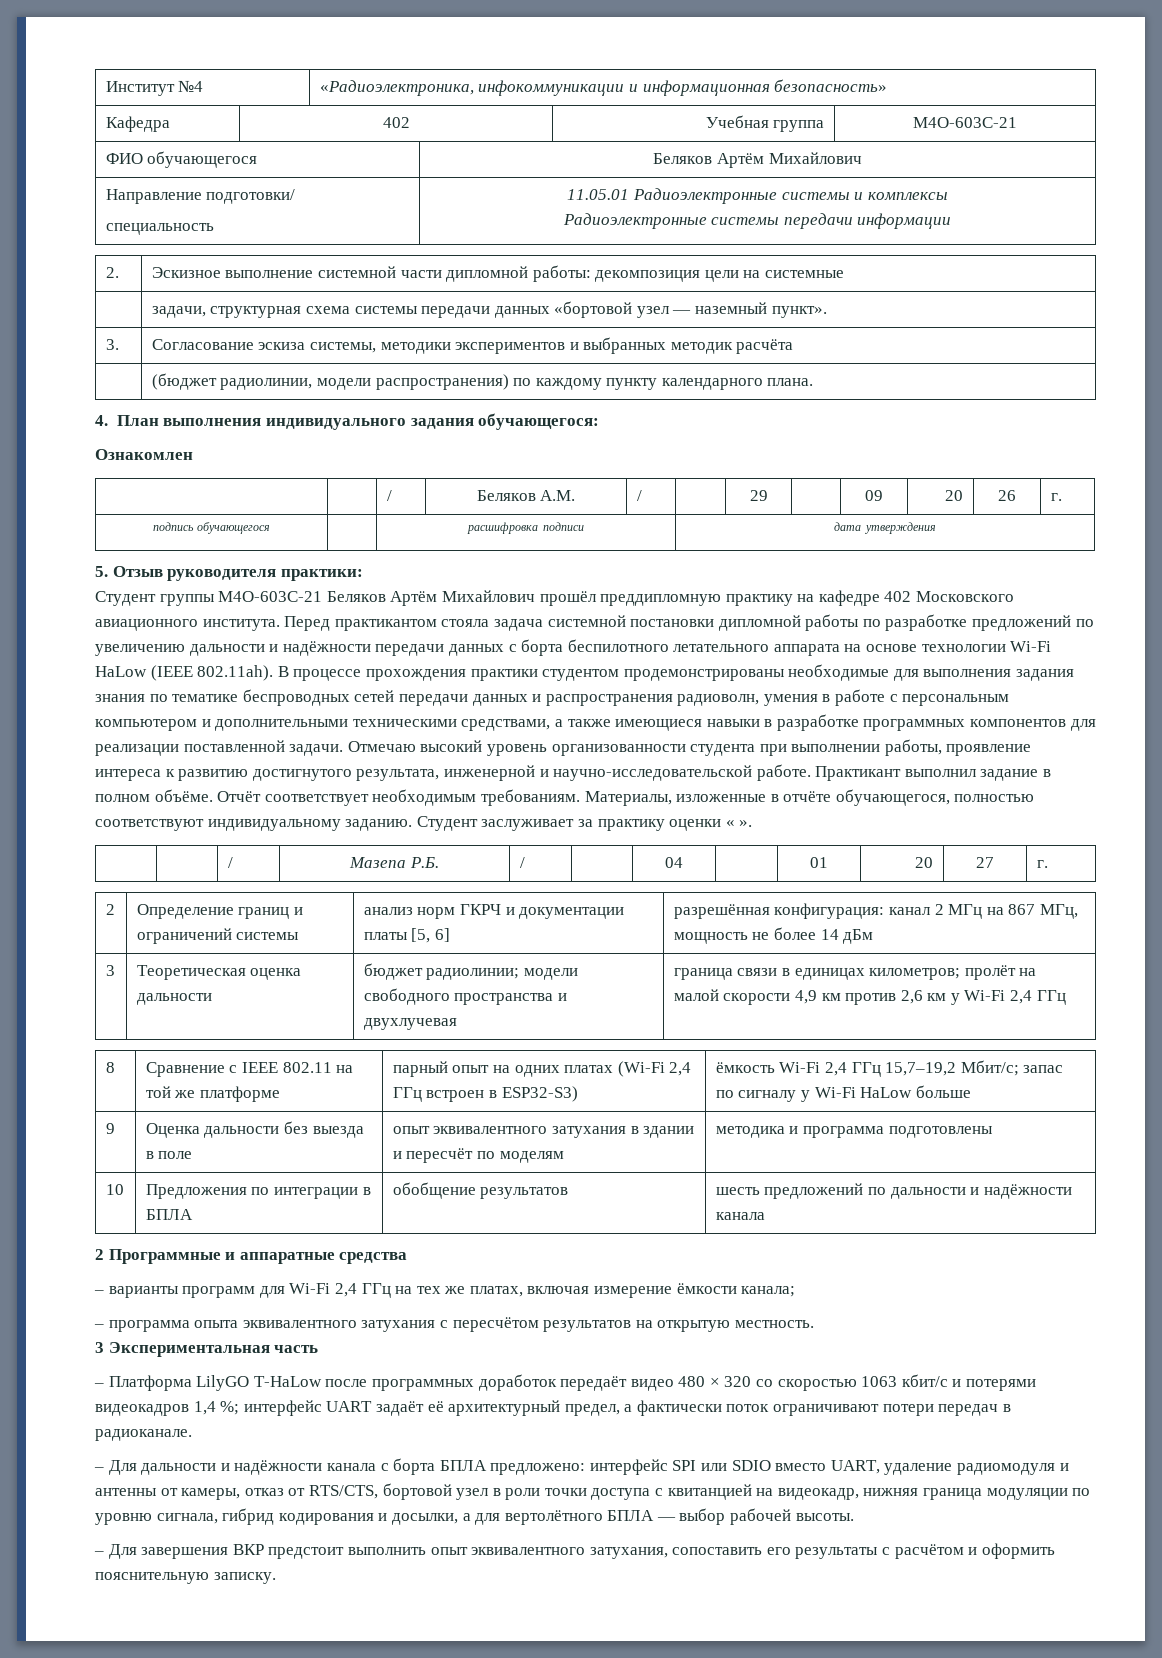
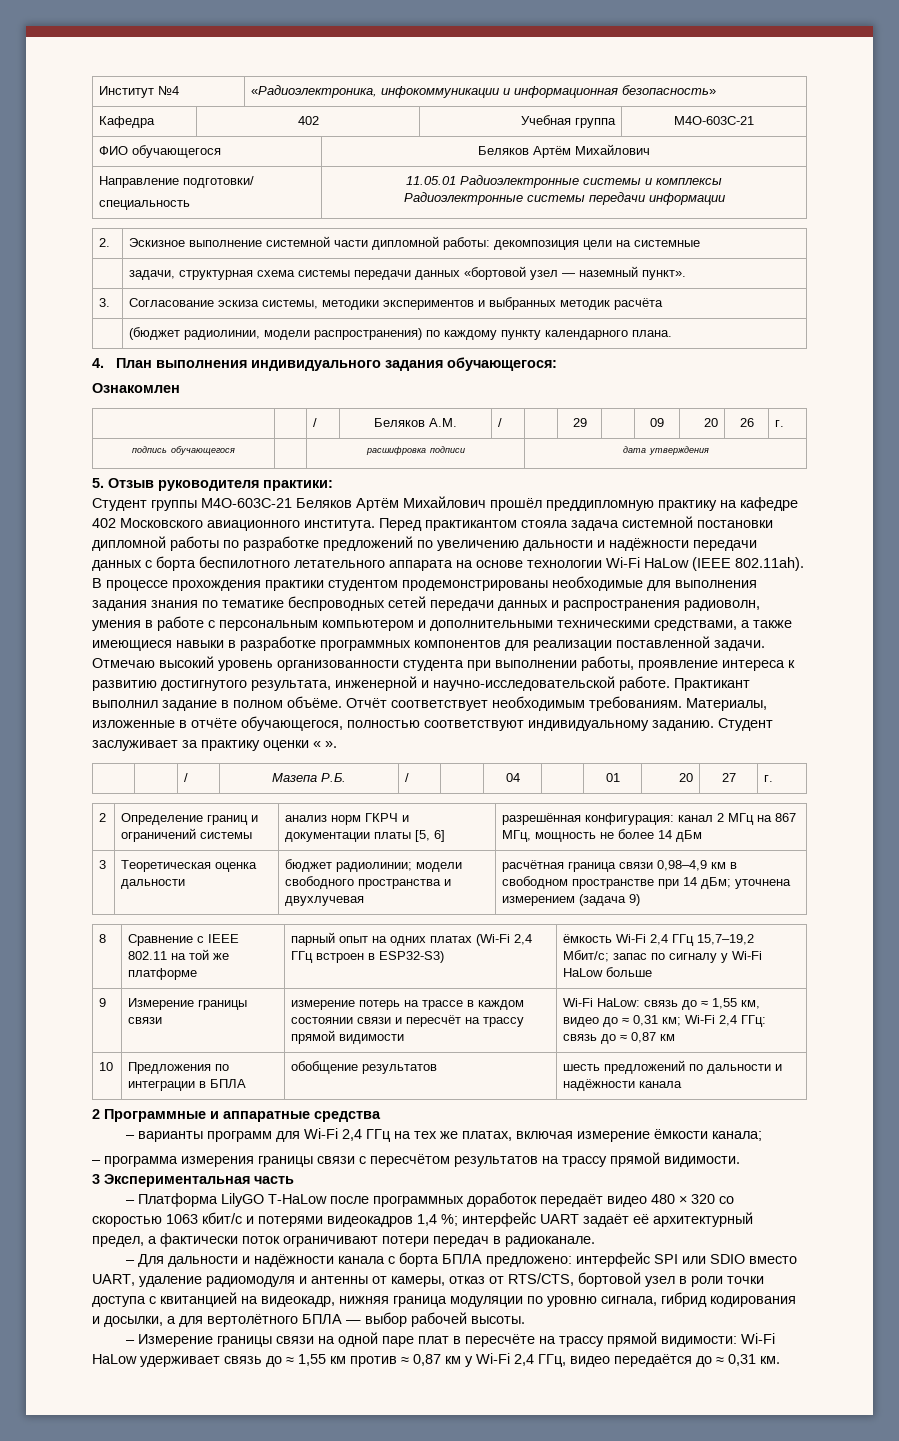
- 3 | Теоретическая оценка дальности | бюджет радиолинии; модели свободного пространства и двухлучевая | граница связи в единицах километров; пролёт на малой скорости 4,9 км против 2,6 км у Wi-Fi 2,4 ГГц
+ 3 | Теоретическая оценка дальности | бюджет радиолинии; модели свободного пространства и двухлучевая | расчётная граница связи 0,98–4,9 км в свободном пространстве при 14 дБм; уточнена измерением (задача 9)
- 9 | Оценка дальности без выезда в поле | опыт эквивалентного затухания в здании и пересчёт по моделям | методика и программа подготовлены
+ 9 | Измерение границы связи | измерение потерь на трассе в каждом состоянии связи и пересчёт на трассу прямой видимости | Wi-Fi HaLow: связь до ≈ 1,55 км, видео до ≈ 0,31 км; Wi-Fi 2,4 ГГц: связь до ≈ 0,87 км
- – программа опыта эквивалентного затухания с пересчётом результатов на открытую местность.
+ – программа измерения границы связи с пересчётом результатов на трассу прямой видимости.
- – Для завершения ВКР предстоит выполнить опыт эквивалентного затухания, сопоставить его результаты с расчётом и оформить пояснительную записку.
+ – Измерение границы связи на одной паре плат в пересчёте на трассу прямой видимости: Wi-Fi HaLow удерживает связь до ≈ 1,55 км против ≈ 0,87 км у Wi-Fi 2,4 ГГц, видео передаётся до ≈ 0,31 км.

